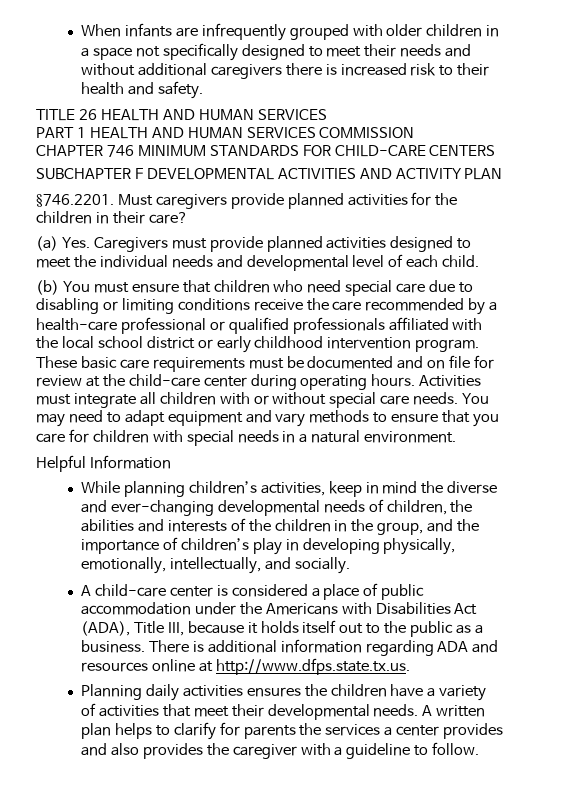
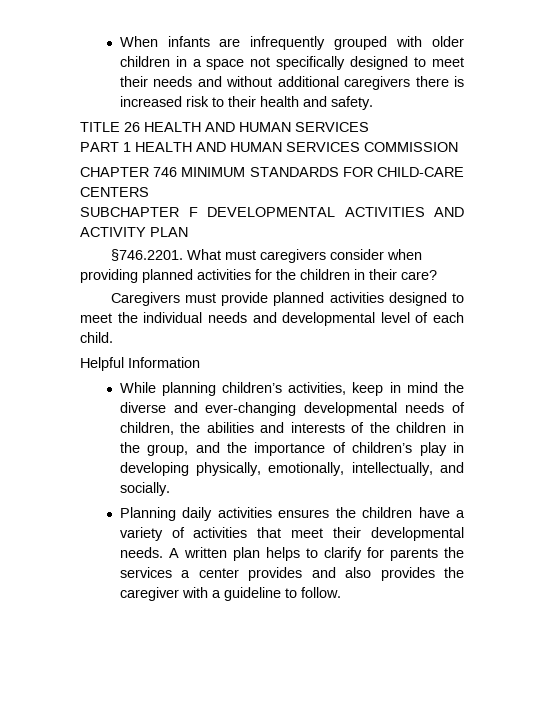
- §746.2201. Must caregivers provide planned activities for the children in their care?
+ §746.2201. What must caregivers consider when providing planned activities for the children in their care?
- (a) Yes. Caregivers must provide planned activities designed to meet the individual needs and developmental level of each child.
+ Caregivers must provide planned activities designed to meet the individual needs and developmental level of each child.
- (b) You must ensure that children who need special care due to disabling or limiting conditions receive the care recommended by a health-care professional or qualified professionals affiliated with the local school district or early childhood intervention program. These basic care requirements must be documented and on file for review at the child-care center during operating hours. Activities must integrate all children with or without special care needs. You may need to adapt equipment and vary methods to ensure that you care for children with special needs in a natural environment.
- A child-care center is considered a place of public accommodation under the Americans with Disabilities Act (ADA), Title III, because it holds itself out to the public as a business. There is additional information regarding ADA and resources online at http://www.dfps.state.tx.us.

